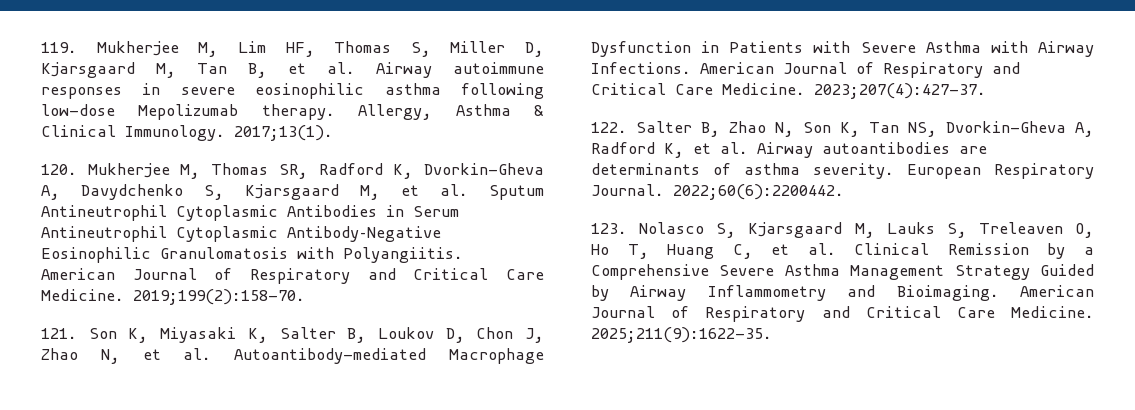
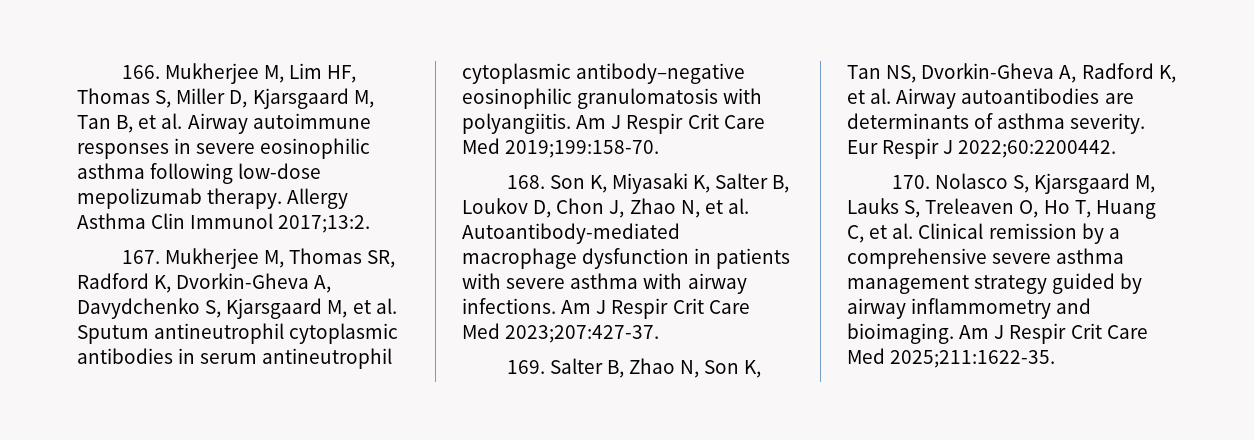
- 119. Mukherjee M, Lim HF, Thomas S, Miller D, Kjarsgaard M, Tan B, et al. Airway autoimmune responses in severe eosinophilic asthma following low-dose Mepolizumab therapy. Allergy, Asthma & Clinical Immunology. 2017;13(1).
- 120. Mukherjee M, Thomas SR, Radford K, Dvorkin-Gheva A, Davydchenko S, Kjarsgaard M, et al. Sputum Antineutrophil Cytoplasmic Antibodies in Serum Antineutrophil Cytoplasmic Antibody–Negative Eosinophilic Granulomatosis with Polyangiitis. American Journal of Respiratory and Critical Care Medicine. 2019;199(2):158-70.
- 121. Son K, Miyasaki K, Salter B, Loukov D, Chon J, Zhao N, et al. Autoantibody-mediated Macrophage Dysfunction in Patients with Severe Asthma with Airway Infections. American Journal of Respiratory and Critical Care Medicine. 2023;207(4):427-37.
- 122. Salter B, Zhao N, Son K, Tan NS, Dvorkin-Gheva A, Radford K, et al. Airway autoantibodies are determinants of asthma severity.
+ 166. Mukherjee M, Lim HF, Thomas S, Miller D, Kjarsgaard M, Tan B, et al. Airway autoimmune responses in severe eosinophilic asthma following low-dose mepolizumab therapy. Allergy Asthma Clin Immunol 2017;13:2.
+ 167. Mukherjee M, Thomas SR, Radford K, Dvorkin-Gheva A, Davydchenko S, Kjarsgaard M, et al. Sputum antineutrophil cytoplasmic antibodies in serum antineutrophil cytoplasmic antibody–negative eosinophilic granulomatosis with polyangiitis. Am J Respir Crit Care Med 2019;199:158-70.
+ 168. Son K, Miyasaki K, Salter B, Loukov D, Chon J, Zhao N, et al. Autoantibody-mediated macrophage dysfunction in patients with severe asthma with airway infections. Am J Respir Crit Care Med 2023;207:427-37.
+ 169. Salter B, Zhao N, Son K, Tan NS, Dvorkin-Gheva A, Radford K, et al. Airway autoantibodies are determinants of asthma severity.
- European Respiratory Journal. 2022;60(6):2200442.
- 123. Nolasco S, Kjarsgaard M, Lauks S, Treleaven O, Ho T, Huang C, et al. Clinical Remission by a Comprehensive Severe Asthma Management Strategy Guided by Airway Inflammometry and Bioimaging. American Journal of Respiratory and Critical Care Medicine. 2025;211(9):1622-35.
+ Eur Respir J 2022;60:2200442.
+ 170. Nolasco S, Kjarsgaard M, Lauks S, Treleaven O, Ho T, Huang C, et al. Clinical remission by a comprehensive severe asthma management strategy guided by airway inflammometry and bioimaging. Am J Respir Crit Care Med 2025;211:1622-35.

